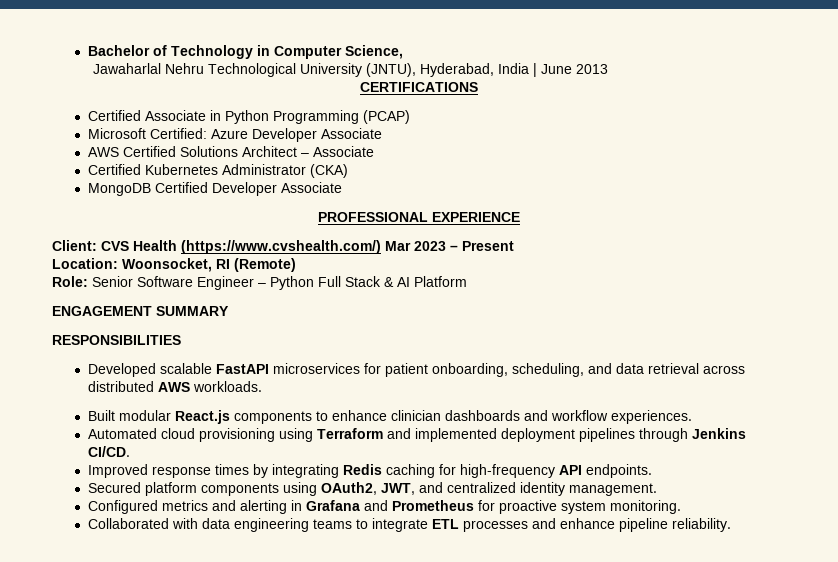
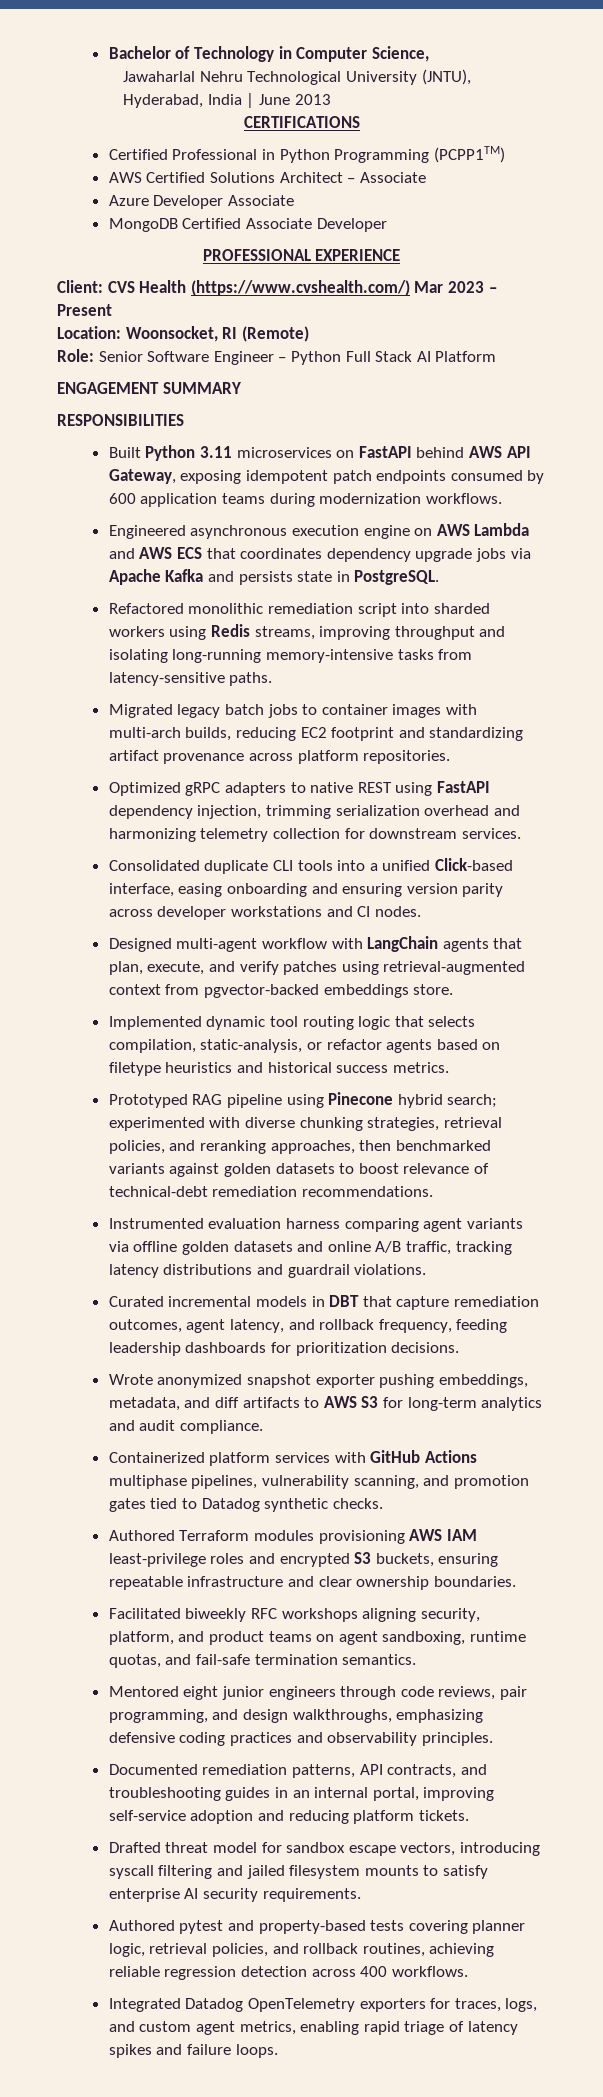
- Certified Associate in Python Programming (PCAP)
- Microsoft Certified: Azure Developer Associate
+ Certified Professional in Python Programming (PCPP1TM)
- Certified Kubernetes Administrator (CKA)
+ Azure Developer Associate
- MongoDB Certified Developer Associate
+ MongoDB Certified Associate Developer
- Role: Senior Software Engineer – Python Full Stack & AI Platform
+ Role: Senior Software Engineer – Python Full Stack AI Platform
- Developed scalable FastAPI microservices for patient onboarding, scheduling, and data retrieval across distributed AWS workloads.
- Built modular React.js components to enhance clinician dashboards and workflow experiences.
- Automated cloud provisioning using Terraform and implemented deployment pipelines through Jenkins CI/CD.
- Improved response times by integrating Redis caching for high-frequency API endpoints.
- Secured platform components using OAuth2, JWT, and centralized identity management.
- Configured metrics and alerting in Grafana and Prometheus for proactive system monitoring.
- Collaborated with data engineering teams to integrate ETL processes and enhance pipeline reliability.
+ Built Python 3.11 microservices on FastAPI behind AWS API Gateway, exposing idempotent patch endpoints consumed by 600 application teams during modernization workflows.
+ Engineered asynchronous execution engine on AWS Lambda and AWS ECS that coordinates dependency upgrade jobs via Apache Kafka and persists state in PostgreSQL.
+ Refactored monolithic remediation script into sharded workers using Redis streams, improving throughput and isolating long-running memory-intensive tasks from latency-sensitive paths.
+ Migrated legacy batch jobs to container images with multi-arch builds, reducing EC2 footprint and standardizing artifact provenance across platform repositories.
+ Optimized gRPC adapters to native REST using FastAPI dependency injection, trimming serialization overhead and harmonizing telemetry collection for downstream services.
+ Consolidated duplicate CLI tools into a unified Click-based interface, easing onboarding and ensuring version parity across developer workstations and CI nodes.
+ Designed multi-agent workflow with LangChain agents that plan, execute, and verify patches using retrieval-augmented context from pgvector-backed embeddings store.
+ Implemented dynamic tool routing logic that selects compilation, static-analysis, or refactor agents based on filetype heuristics and historical success metrics.
+ Prototyped RAG pipeline using Pinecone hybrid search; experimented with diverse chunking strategies, retrieval policies, and reranking approaches, then benchmarked variants against golden datasets to boost relevance of technical-debt remediation recommendations.
+ Instrumented evaluation harness comparing agent variants via offline golden datasets and online A/B traffic, tracking latency distributions and guardrail violations.
+ Curated incremental models in DBT that capture remediation outcomes, agent latency, and rollback frequency, feeding leadership dashboards for prioritization decisions.
+ Wrote anonymized snapshot exporter pushing embeddings, metadata, and diff artifacts to AWS S3 for long-term analytics and audit compliance.
+ Containerized platform services with GitHub Actions multiphase pipelines, vulnerability scanning, and promotion gates tied to Datadog synthetic checks.
+ Authored Terraform modules provisioning AWS IAM least-privilege roles and encrypted S3 buckets, ensuring repeatable infrastructure and clear ownership boundaries.
+ Facilitated biweekly RFC workshops aligning security, platform, and product teams on agent sandboxing, runtime quotas, and fail-safe termination semantics.
+ Mentored eight junior engineers through code reviews, pair programming, and design walkthroughs, emphasizing defensive coding practices and observability principles.
+ Documented remediation patterns, API contracts, and troubleshooting guides in an internal portal, improving self-service adoption and reducing platform tickets.
+ Drafted threat model for sandbox escape vectors, introducing syscall filtering and jailed filesystem mounts to satisfy enterprise AI security requirements.
+ Authored pytest and property-based tests covering planner logic, retrieval policies, and rollback routines, achieving reliable regression detection across 400 workflows.
+ Integrated Datadog OpenTelemetry exporters for traces, logs, and custom agent metrics, enabling rapid triage of latency spikes and failure loops.

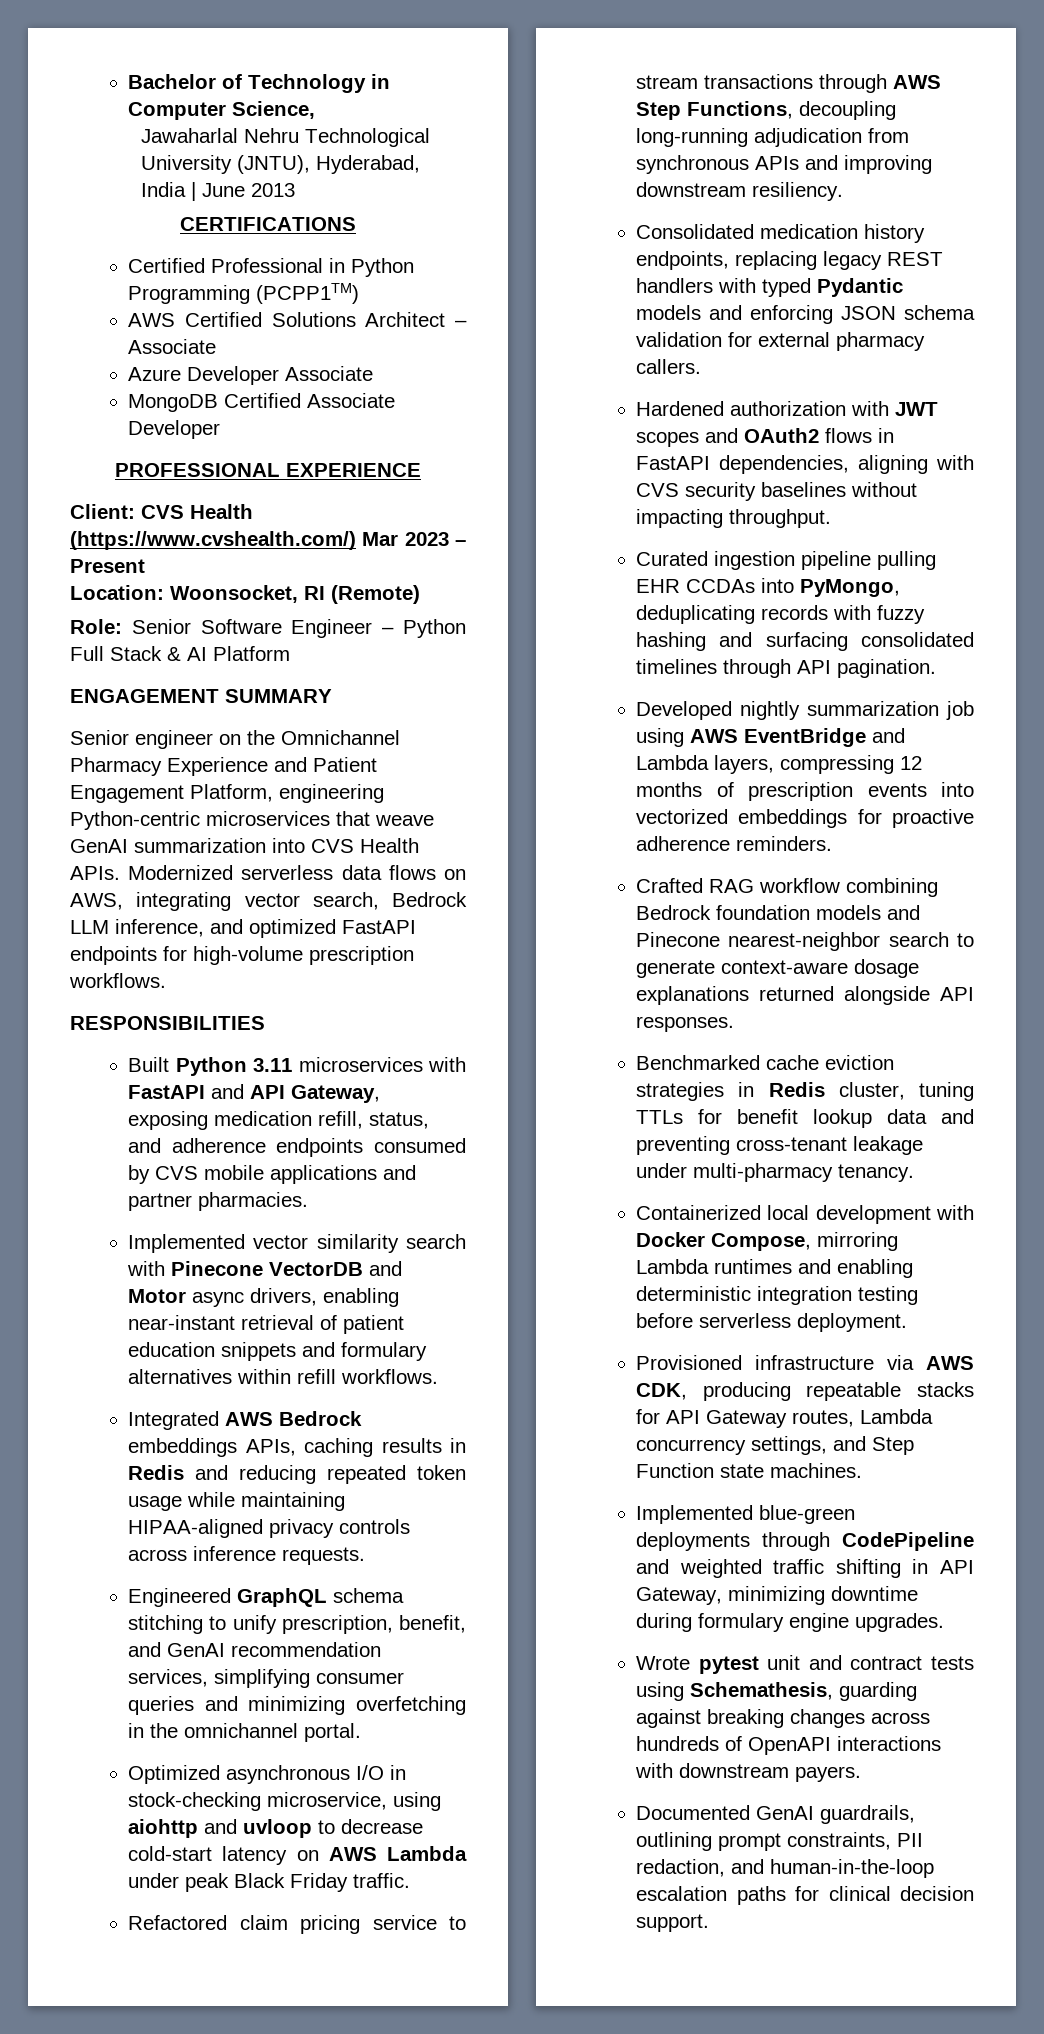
- Role: Senior Software Engineer – Python Full Stack AI Platform
+ Role: Senior Software Engineer – Python Full Stack & AI Platform
+ Senior engineer on the Omnichannel Pharmacy Experience and Patient Engagement Platform, engineering Python-centric microservices that weave GenAI summarization into CVS Health APIs. Modernized serverless data flows on AWS, integrating vector search, Bedrock LLM inference, and optimized FastAPI endpoints for high-volume prescription workflows.
- Built Python 3.11 microservices on FastAPI behind AWS API Gateway, exposing idempotent patch endpoints consumed by 600 application teams during modernization workflows.
- Engineered asynchronous execution engine on AWS Lambda and AWS ECS that coordinates dependency upgrade jobs via Apache Kafka and persists state in PostgreSQL.
- Refactored monolithic remediation script into sharded workers using Redis streams, improving throughput and isolating long-running memory-intensive tasks from latency-sensitive paths.
- Migrated legacy batch jobs to container images with multi-arch builds, reducing EC2 footprint and standardizing artifact provenance across platform repositories.
- Optimized gRPC adapters to native REST using FastAPI dependency injection, trimming serialization overhead and harmonizing telemetry collection for downstream services.
- Consolidated duplicate CLI tools into a unified Click-based interface, easing onboarding and ensuring version parity across developer workstations and CI nodes.
- Designed multi-agent workflow with LangChain agents that plan, execute, and verify patches using retrieval-augmented context from pgvector-backed embeddings store.
- Implemented dynamic tool routing logic that selects compilation, static-analysis, or refactor agents based on filetype heuristics and historical success metrics.
- Prototyped RAG pipeline using Pinecone hybrid search; experimented with diverse chunking strategies, retrieval policies, and reranking approaches, then benchmarked variants against golden datasets to boost relevance of technical-debt remediation recommendations.
- Instrumented evaluation harness comparing agent variants via offline golden datasets and online A/B traffic, tracking latency distributions and guardrail violations.
- Curated incremental models in DBT that capture remediation outcomes, agent latency, and rollback frequency, feeding leadership dashboards for prioritization decisions.
- Wrote anonymized snapshot exporter pushing embeddings, metadata, and diff artifacts to AWS S3 for long-term analytics and audit compliance.
- Containerized platform services with GitHub Actions multiphase pipelines, vulnerability scanning, and promotion gates tied to Datadog synthetic checks.
- Authored Terraform modules provisioning AWS IAM least-privilege roles and encrypted S3 buckets, ensuring repeatable infrastructure and clear ownership boundaries.
- Facilitated biweekly RFC workshops aligning security, platform, and product teams on agent sandboxing, runtime quotas, and fail-safe termination semantics.
- Mentored eight junior engineers through code reviews, pair programming, and design walkthroughs, emphasizing defensive coding practices and observability principles.
- Documented remediation patterns, API contracts, and troubleshooting guides in an internal portal, improving self-service adoption and reducing platform tickets.
- Drafted threat model for sandbox escape vectors, introducing syscall filtering and jailed filesystem mounts to satisfy enterprise AI security requirements.
- Authored pytest and property-based tests covering planner logic, retrieval policies, and rollback routines, achieving reliable regression detection across 400 workflows.
- Integrated Datadog OpenTelemetry exporters for traces, logs, and custom agent metrics, enabling rapid triage of latency spikes and failure loops.
+ Built Python 3.11 microservices with FastAPI and API Gateway, exposing medication refill, status, and adherence endpoints consumed by CVS mobile applications and partner pharmacies.
+ Implemented vector similarity search with Pinecone VectorDB and Motor async drivers, enabling near-instant retrieval of patient education snippets and formulary alternatives within refill workflows.
+ Integrated AWS Bedrock embeddings APIs, caching results in Redis and reducing repeated token usage while maintaining HIPAA-aligned privacy controls across inference requests.
+ Engineered GraphQL schema stitching to unify prescription, benefit, and GenAI recommendation services, simplifying consumer queries and minimizing overfetching in the omnichannel portal.
+ Optimized asynchronous I/O in stock-checking microservice, using aiohttp and uvloop to decrease cold-start latency on AWS Lambda under peak Black Friday traffic.
+ Refactored claim pricing service to stream transactions through AWS Step Functions, decoupling long-running adjudication from synchronous APIs and improving downstream resiliency.
+ Consolidated medication history endpoints, replacing legacy REST handlers with typed Pydantic models and enforcing JSON schema validation for external pharmacy callers.
+ Hardened authorization with JWT scopes and OAuth2 flows in FastAPI dependencies, aligning with CVS security baselines without impacting throughput.
+ Curated ingestion pipeline pulling EHR CCDAs into PyMongo, deduplicating records with fuzzy hashing and surfacing consolidated timelines through API pagination.
+ Developed nightly summarization job using AWS EventBridge and Lambda layers, compressing 12 months of prescription events into vectorized embeddings for proactive adherence reminders.
+ Crafted RAG workflow combining Bedrock foundation models and Pinecone nearest-neighbor search to generate context-aware dosage explanations returned alongside API responses.
+ Benchmarked cache eviction strategies in Redis cluster, tuning TTLs for benefit lookup data and preventing cross-tenant leakage under multi-pharmacy tenancy.
+ Containerized local development with Docker Compose, mirroring Lambda runtimes and enabling deterministic integration testing before serverless deployment.
+ Provisioned infrastructure via AWS CDK, producing repeatable stacks for API Gateway routes, Lambda concurrency settings, and Step Function state machines.
+ Implemented blue-green deployments through CodePipeline and weighted traffic shifting in API Gateway, minimizing downtime during formulary engine upgrades.
+ Wrote pytest unit and contract tests using Schemathesis, guarding against breaking changes across hundreds of OpenAPI interactions with downstream payers.
+ Documented GenAI guardrails, outlining prompt constraints, PII redaction, and human-in-the-loop escalation paths for clinical decision support.

